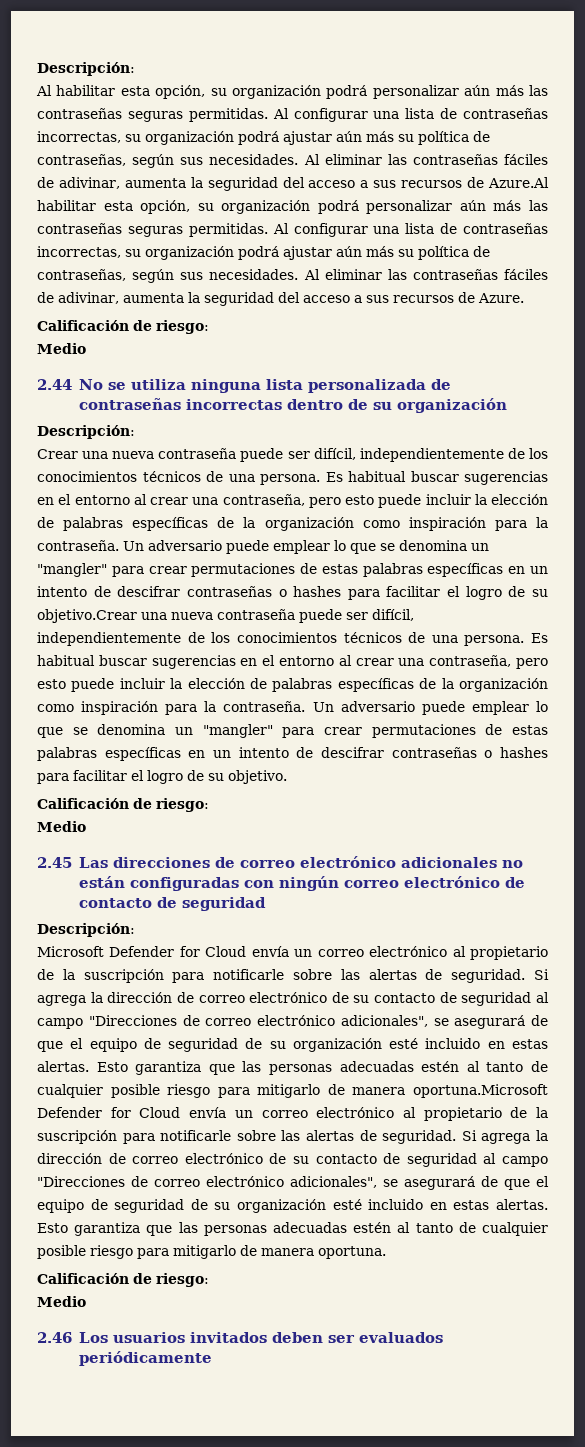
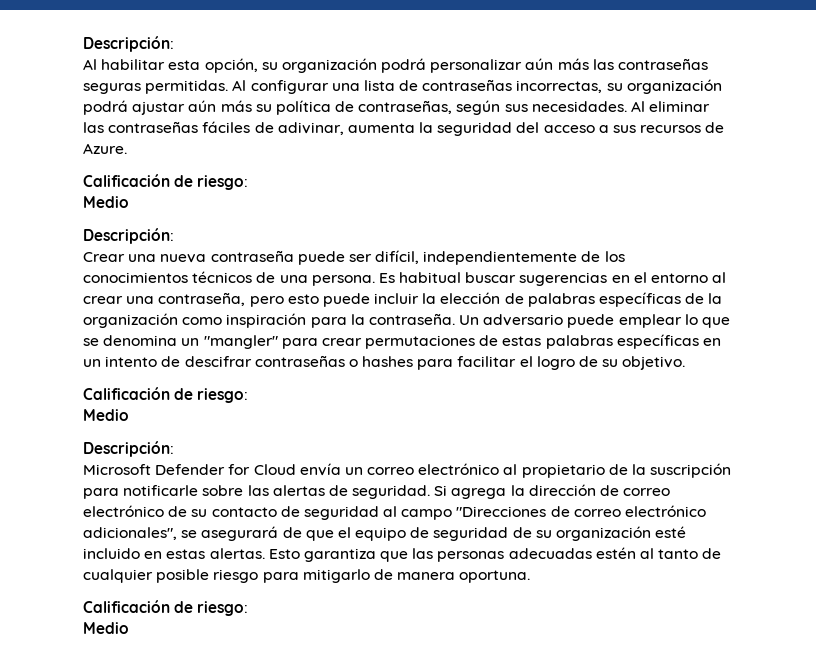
- Al eliminar las contraseñas fáciles de adivinar, aumenta la seguridad del acceso a sus recursos de Azure.Al habilitar esta opción, su organización podrá personalizar aún más las contraseñas seguras permitidas. Al configurar una lista de contraseñas incorrectas, su organización podrá ajustar aún más su política de contraseñas, según sus necesidades. Al eliminar las contraseñas fáciles de adivinar, aumenta la seguridad del acceso a sus recursos de Azure.
+ Al eliminar las contraseñas fáciles de adivinar, aumenta la seguridad del acceso a sus recursos de Azure.
- 2.44 No se utiliza ninguna lista personalizada de contraseñas incorrectas dentro de su organización
- Un adversario puede emplear lo que se denomina un "mangler" para crear permutaciones de estas palabras específicas en un intento de descifrar contraseñas o hashes para facilitar el logro de su objetivo.Crear una nueva contraseña puede ser difícil, independientemente de los conocimientos técnicos de una persona. Es habitual buscar sugerencias en el entorno al crear una contraseña, pero esto puede incluir la elección de palabras específicas de la organización como inspiración para la contraseña. Un adversario puede emplear lo que se denomina un "mangler" para crear permutaciones de estas palabras específicas en un intento de descifrar contraseñas o hashes para facilitar el logro de su objetivo.
+ Un adversario puede emplear lo que se denomina un "mangler" para crear permutaciones de estas palabras específicas en un intento de descifrar contraseñas o hashes para facilitar el logro de su objetivo.
- 2.45 Las direcciones de correo electrónico adicionales no están configuradas con ningún correo electrónico de contacto de seguridad
- Esto garantiza que las personas adecuadas estén al tanto de cualquier posible riesgo para mitigarlo de manera oportuna.Microsoft Defender for Cloud envía un correo electrónico al propietario de la suscripción para notificarle sobre las alertas de seguridad. Si agrega la dirección de correo electrónico de su contacto de seguridad al campo "Direcciones de correo electrónico adicionales", se asegurará de que el equipo de seguridad de su organización esté incluido en estas alertas. Esto garantiza que las personas adecuadas estén al tanto de cualquier posible riesgo para mitigarlo de manera oportuna.
+ Esto garantiza que las personas adecuadas estén al tanto de cualquier posible riesgo para mitigarlo de manera oportuna.
- 2.46 Los usuarios invitados deben ser evaluados periódicamente

